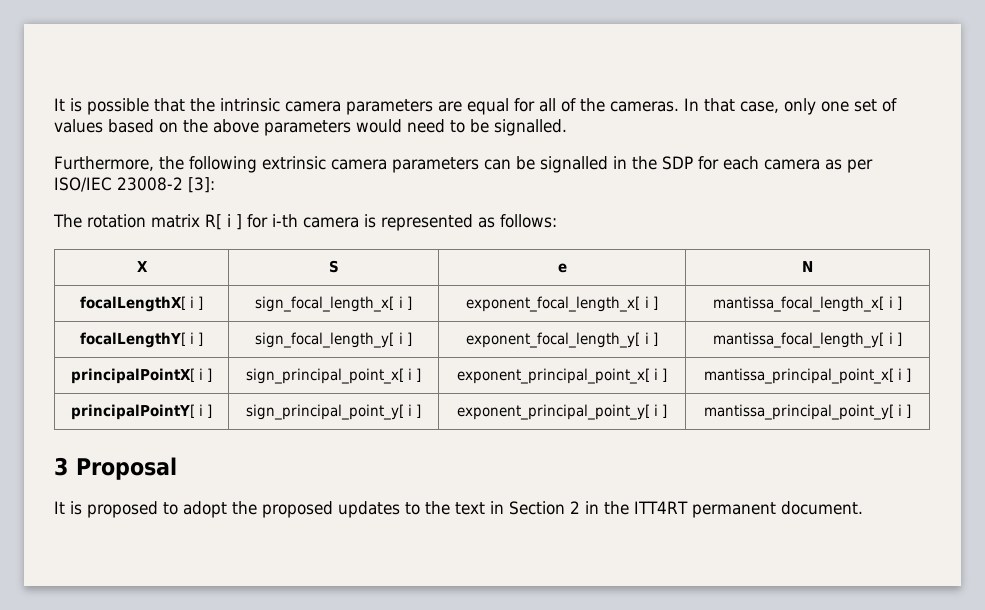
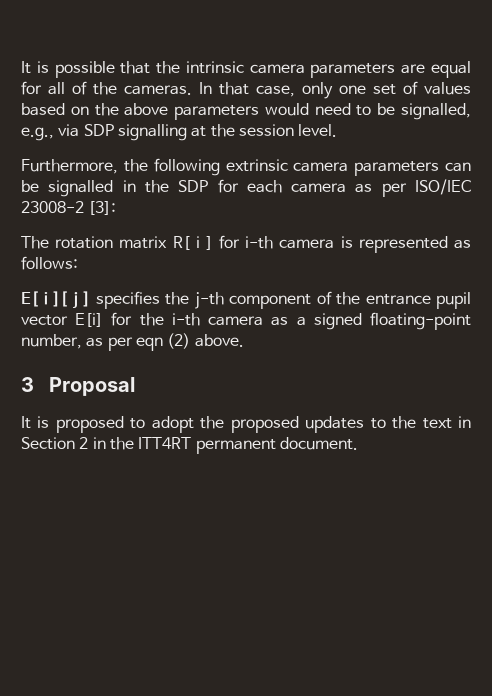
- In that case, only one set of values based on the above parameters would need to be signalled.
+ In that case, only one set of values based on the above parameters would need to be signalled, e.g., via SDP signalling at the session level.
- X | S | e | N
- focalLengthX[ i ] | sign_focal_length_x[ i ] | exponent_focal_length_x[ i ] | mantissa_focal_length_x[ i ]
- focalLengthY[ i ] | sign_focal_length_y[ i ] | exponent_focal_length_y[ i ] | mantissa_focal_length_y[ i ]
- principalPointX[ i ] | sign_principal_point_x[ i ] | exponent_principal_point_x[ i ] | mantissa_principal_point_x[ i ]
- principalPointY[ i ] | sign_principal_point_y[ i ] | exponent_principal_point_y[ i ] | mantissa_principal_point_y[ i ]
+ E[ i ][ j ] specifies the j-th component of the entrance pupil vector E[i] for the i-th camera as a signed floating-point number, as per eqn (2) above.

